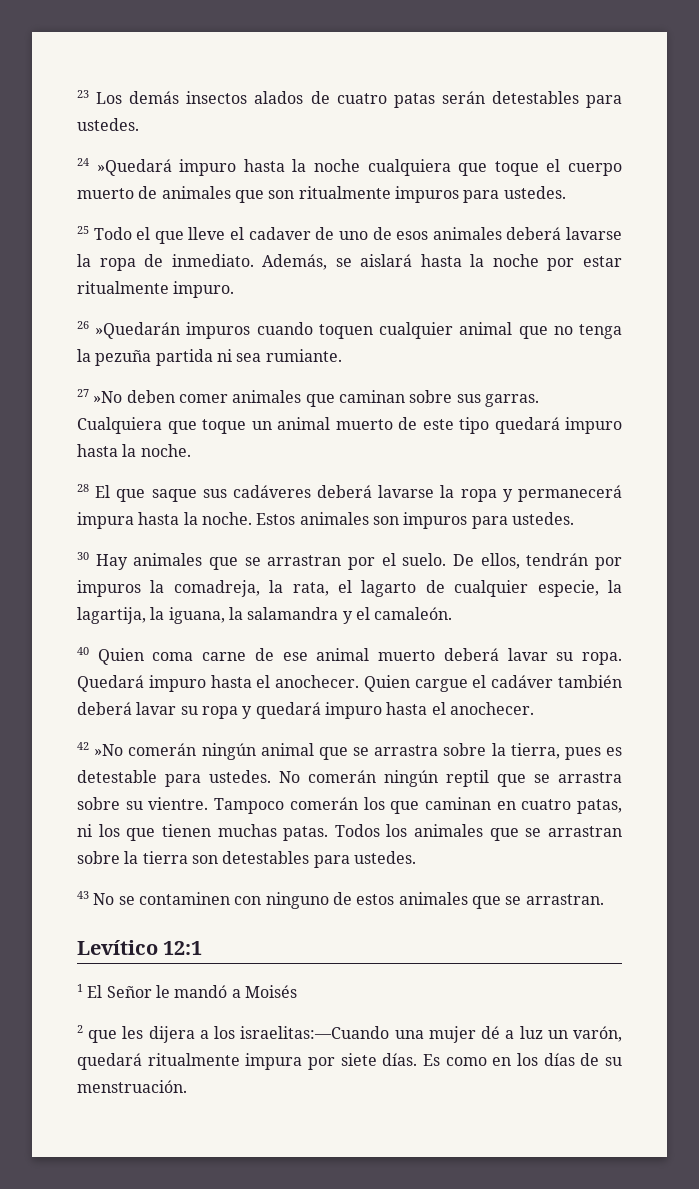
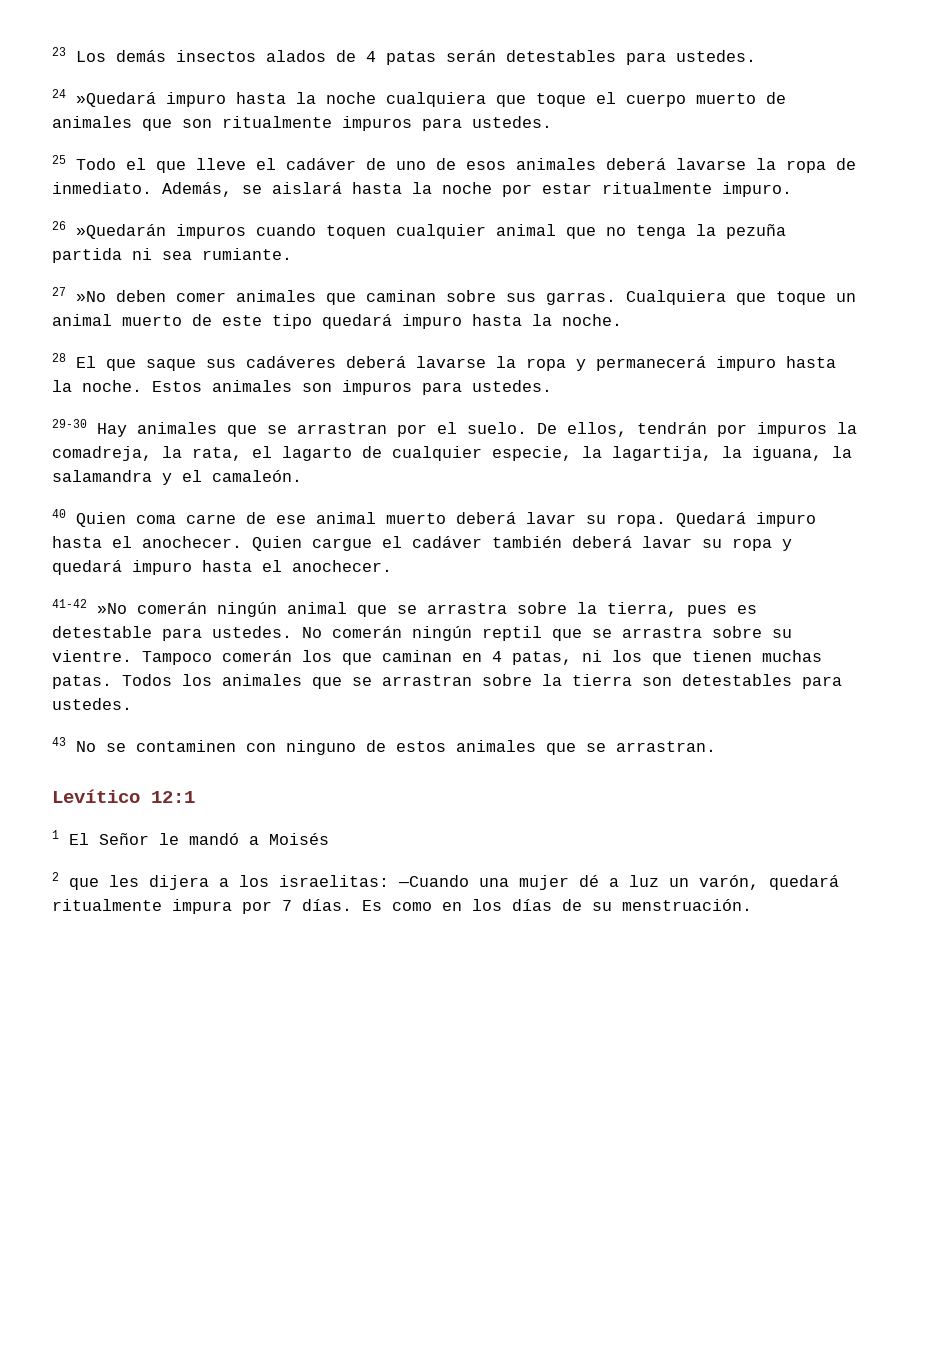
- 23 Los demás insectos alados de cuatro patas serán detestables para ustedes.
+ 23 Los demás insectos alados de 4 patas serán detestables para ustedes.
- 25 Todo el que lleve el cadaver de uno de esos animales deberá lavarse la ropa de inmediato.
+ 25 Todo el que lleve el cadáver de uno de esos animales deberá lavarse la ropa de inmediato.
- 28 El que saque sus cadáveres deberá lavarse la ropa y permanecerá impura hasta la noche.
+ 28 El que saque sus cadáveres deberá lavarse la ropa y permanecerá impuro hasta la noche.
- 30 Hay animales que se arrastran por el suelo.
+ 29-30 Hay animales que se arrastran por el suelo.
- 42 »No comerán ningún animal que se arrastra sobre la tierra, pues es detestable para ustedes.
+ 41-42 »No comerán ningún animal que se arrastra sobre la tierra, pues es detestable para ustedes.
- Tampoco comerán los que caminan en cuatro patas, ni los que tienen muchas patas.
+ Tampoco comerán los que caminan en 4 patas, ni los que tienen muchas patas.
- 2 que les dijera a los israelitas:—Cuando una mujer dé a luz un varón, quedará ritualmente impura por siete días.
+ 2 que les dijera a los israelitas: —Cuando una mujer dé a luz un varón, quedará ritualmente impura por 7 días.

